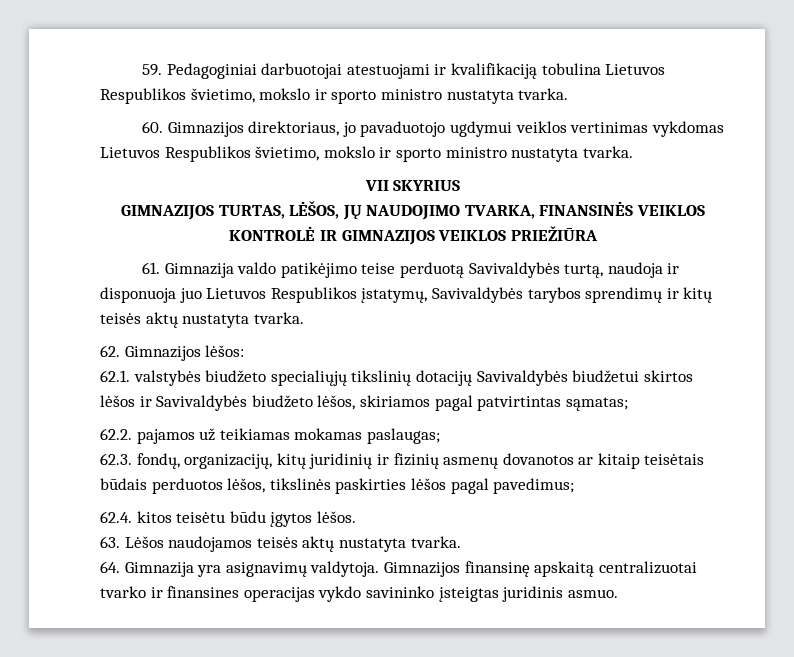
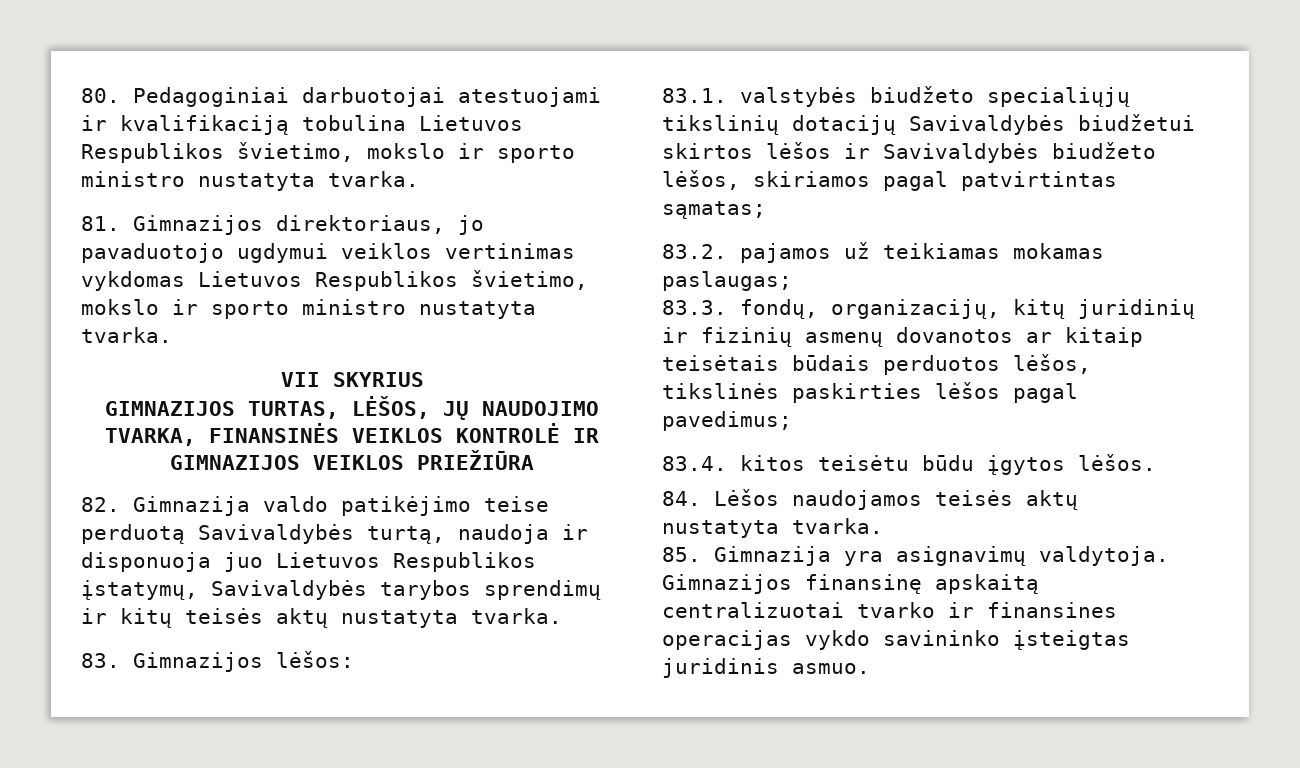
- 59. Pedagoginiai darbuotojai atestuojami ir kvalifikaciją tobulina Lietuvos Respublikos švietimo, mokslo ir sporto ministro nustatyta tvarka.
+ 80. Pedagoginiai darbuotojai atestuojami ir kvalifikaciją tobulina Lietuvos Respublikos švietimo, mokslo ir sporto ministro nustatyta tvarka.
- 60. Gimnazijos direktoriaus, jo pavaduotojo ugdymui veiklos vertinimas vykdomas Lietuvos Respublikos švietimo, mokslo ir sporto ministro nustatyta tvarka.
+ 81. Gimnazijos direktoriaus, jo pavaduotojo ugdymui veiklos vertinimas vykdomas Lietuvos Respublikos švietimo, mokslo ir sporto ministro nustatyta tvarka.
- 61. Gimnazija valdo patikėjimo teise perduotą Savivaldybės turtą, naudoja ir disponuoja juo Lietuvos Respublikos įstatymų, Savivaldybės tarybos sprendimų ir kitų teisės aktų nustatyta tvarka.
+ 82. Gimnazija valdo patikėjimo teise perduotą Savivaldybės turtą, naudoja ir disponuoja juo Lietuvos Respublikos įstatymų, Savivaldybės tarybos sprendimų ir kitų teisės aktų nustatyta tvarka.
- 62. Gimnazijos lėšos:
+ 83. Gimnazijos lėšos:
- 62.1. valstybės biudžeto specialiųjų tikslinių dotacijų Savivaldybės biudžetui skirtos lėšos ir Savivaldybės biudžeto lėšos, skiriamos pagal patvirtintas sąmatas;
+ 83.1. valstybės biudžeto specialiųjų tikslinių dotacijų Savivaldybės biudžetui skirtos lėšos ir Savivaldybės biudžeto lėšos, skiriamos pagal patvirtintas sąmatas;
- 62.2. pajamos už teikiamas mokamas paslaugas;
+ 83.2. pajamos už teikiamas mokamas paslaugas;
- 62.3. fondų, organizacijų, kitų juridinių ir fizinių asmenų dovanotos ar kitaip teisėtais būdais perduotos lėšos, tikslinės paskirties lėšos pagal pavedimus;
+ 83.3. fondų, organizacijų, kitų juridinių ir fizinių asmenų dovanotos ar kitaip teisėtais būdais perduotos lėšos, tikslinės paskirties lėšos pagal pavedimus;
- 62.4. kitos teisėtu būdu įgytos lėšos.
+ 83.4. kitos teisėtu būdu įgytos lėšos.
- 63. Lėšos naudojamos teisės aktų nustatyta tvarka.
+ 84. Lėšos naudojamos teisės aktų nustatyta tvarka.
- 64. Gimnazija yra asignavimų valdytoja.
+ 85. Gimnazija yra asignavimų valdytoja.

